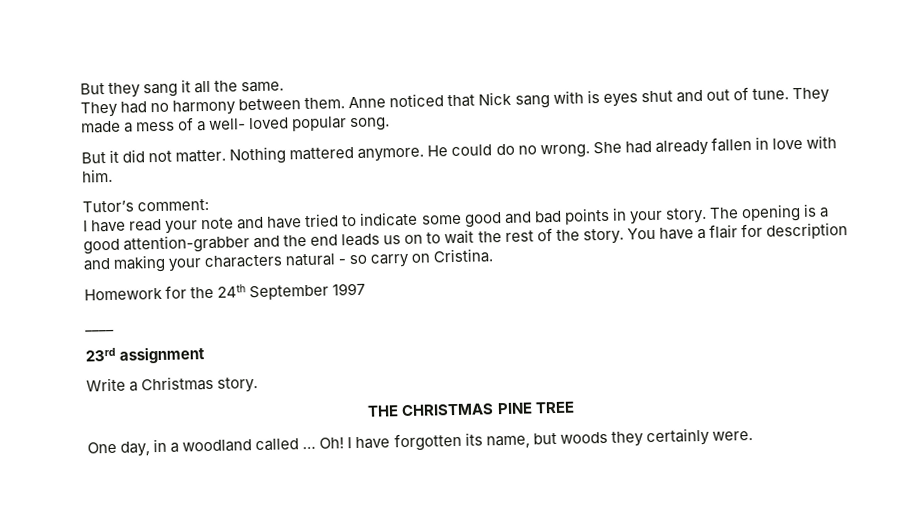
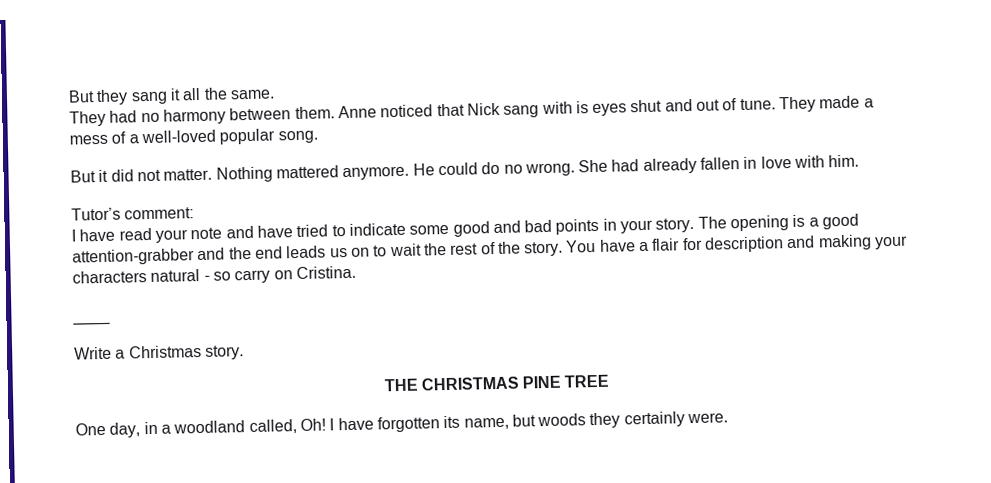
- They made a mess of a well- loved popular song.
+ They made a mess of a well-loved popular song.
- Homework for the 24th September 1997
- 23rd assignment
- One day, in a woodland called … Oh!
+ One day, in a woodland called, Oh!

